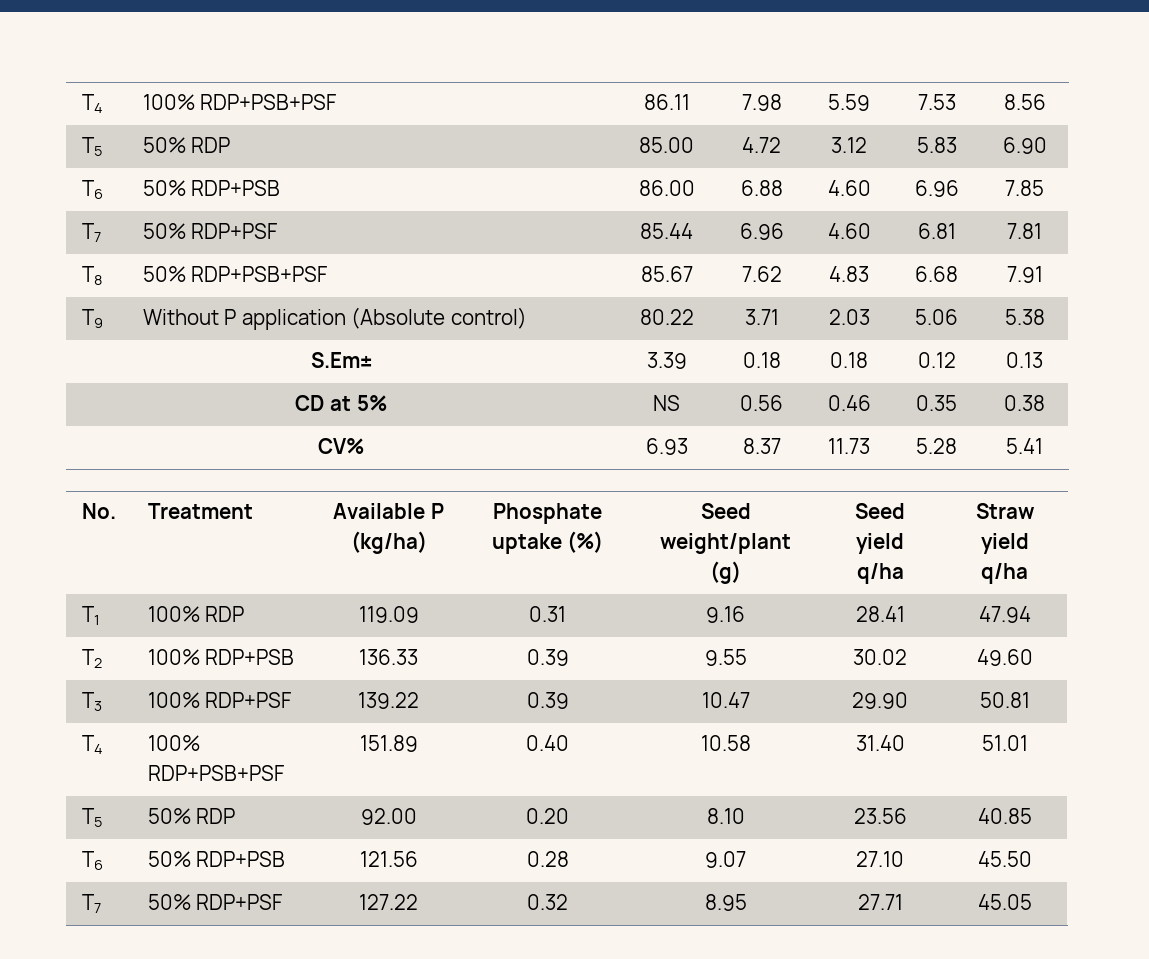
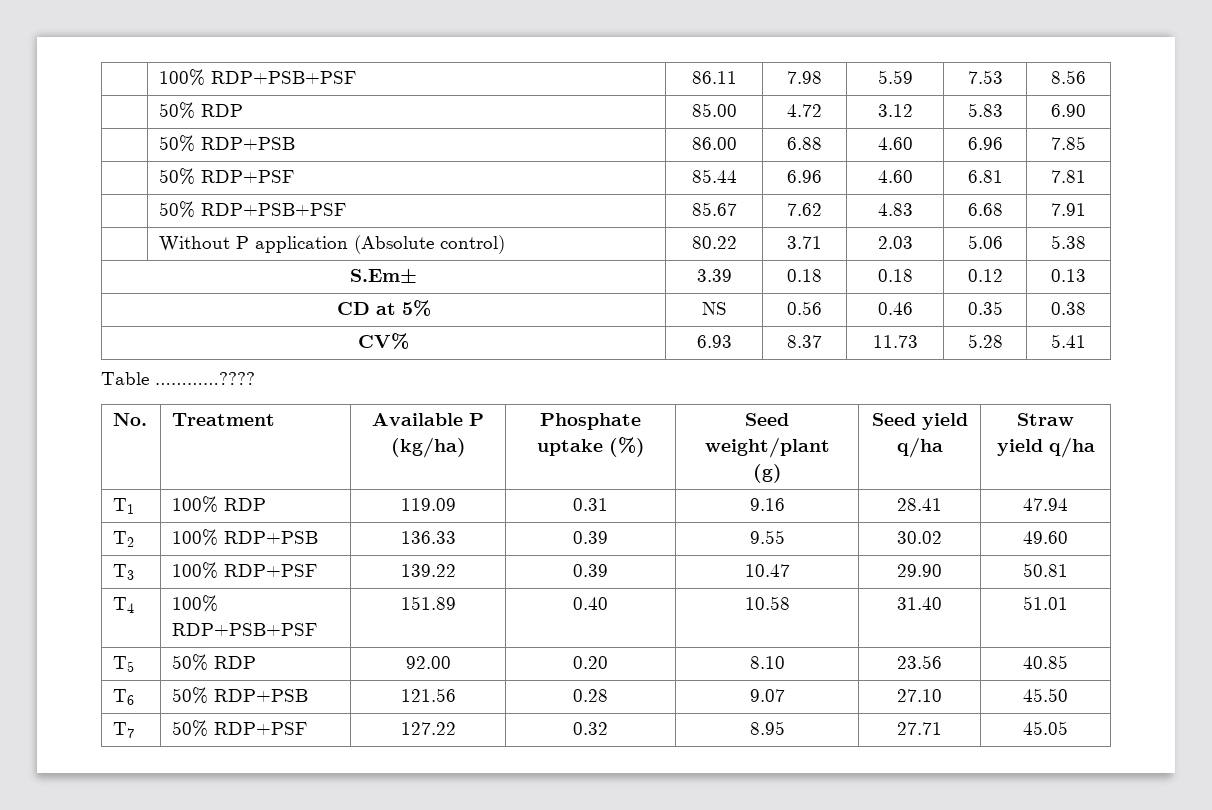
- T4 | 100% RDP+PSB+PSF | 86.11 | 7.98 | 5.59 | 7.53 | 8.56
+ | 100% RDP+PSB+PSF | 86.11 | 7.98 | 5.59 | 7.53 | 8.56
- T5 | 50% RDP | 85.00 | 4.72 | 3.12 | 5.83 | 6.90
+ | 50% RDP | 85.00 | 4.72 | 3.12 | 5.83 | 6.90
- T6 | 50% RDP+PSB | 86.00 | 6.88 | 4.60 | 6.96 | 7.85
+ | 50% RDP+PSB | 86.00 | 6.88 | 4.60 | 6.96 | 7.85
- T7 | 50% RDP+PSF | 85.44 | 6.96 | 4.60 | 6.81 | 7.81
+ | 50% RDP+PSF | 85.44 | 6.96 | 4.60 | 6.81 | 7.81
- T8 | 50% RDP+PSB+PSF | 85.67 | 7.62 | 4.83 | 6.68 | 7.91
+ | 50% RDP+PSB+PSF | 85.67 | 7.62 | 4.83 | 6.68 | 7.91
- T9 | Without P application (Absolute control) | 80.22 | 3.71 | 2.03 | 5.06 | 5.38
+ | Without P application (Absolute control) | 80.22 | 3.71 | 2.03 | 5.06 | 5.38
+ Table …………????

